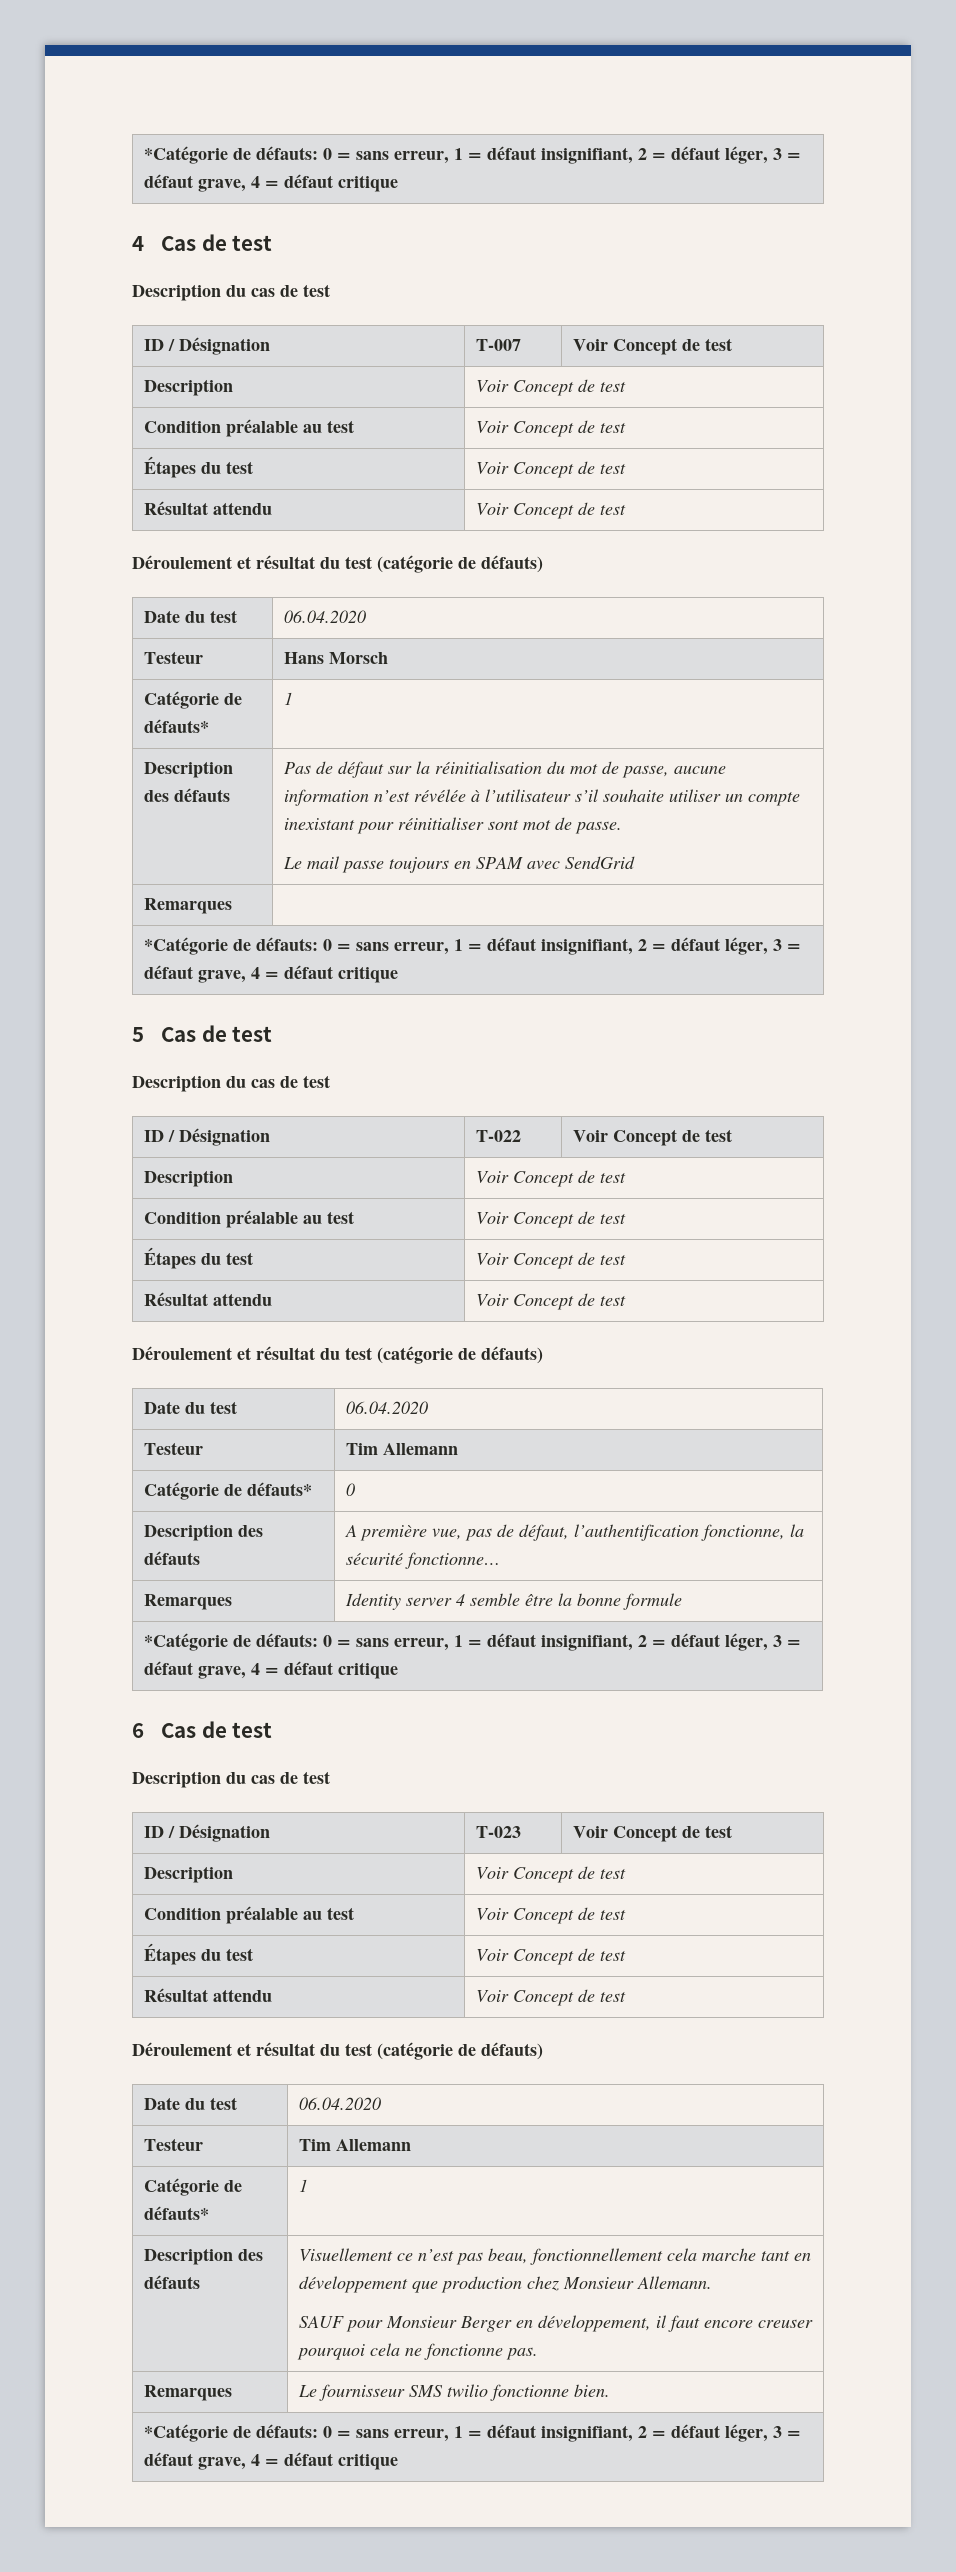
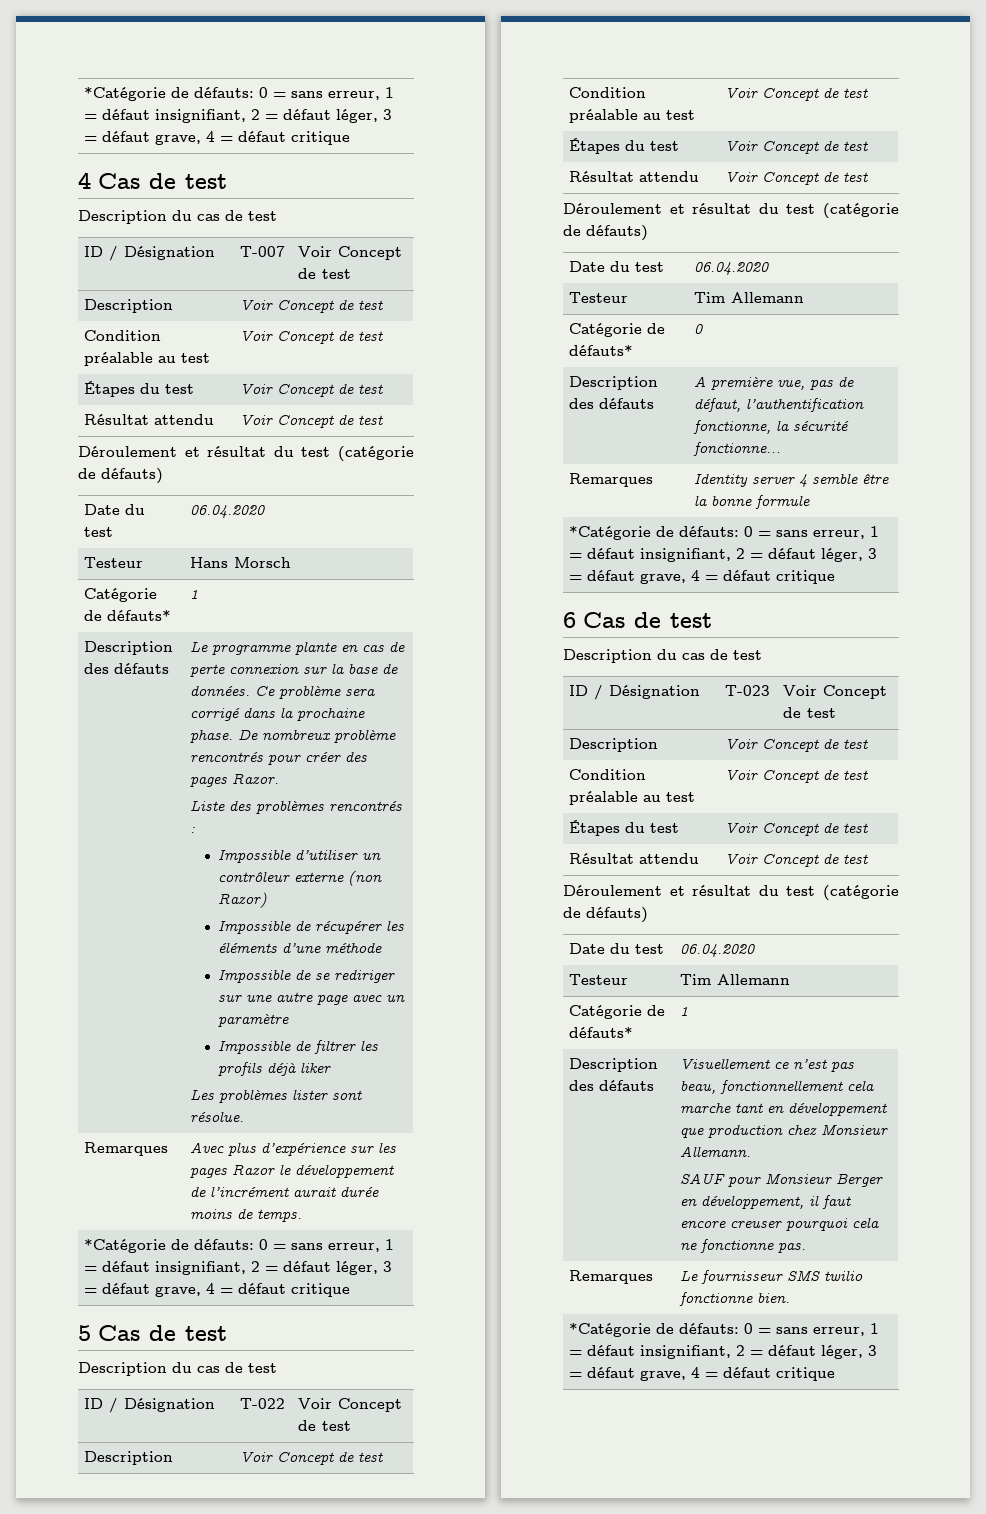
- Pas de défaut sur la réinitialisation du mot de passe, aucune information n’est révélée à l’utilisateur s’il souhaite utiliser un compte inexistant pour réinitialiser sont mot de passe.
- Le mail passe toujours en SPAM avec SendGrid
- Remarques |
+ Le programme plante en cas de perte connexion sur la base de données. Ce problème sera corrigé dans la prochaine phase. De nombreux problème rencontrés pour créer des pages Razor.
+ Liste des problèmes rencontrés :
+ Impossible d’utiliser un contrôleur externe (non Razor)
+ Impossible de récupérer les éléments d’une méthode
+ Impossible de se rediriger sur une autre page avec un paramètre
+ Impossible de filtrer les profils déjà liker
+ Les problèmes lister sont résolue.
+ Remarques | Avec plus d’expérience sur les pages Razor le développement de l’incrément aurait durée moins de temps.

